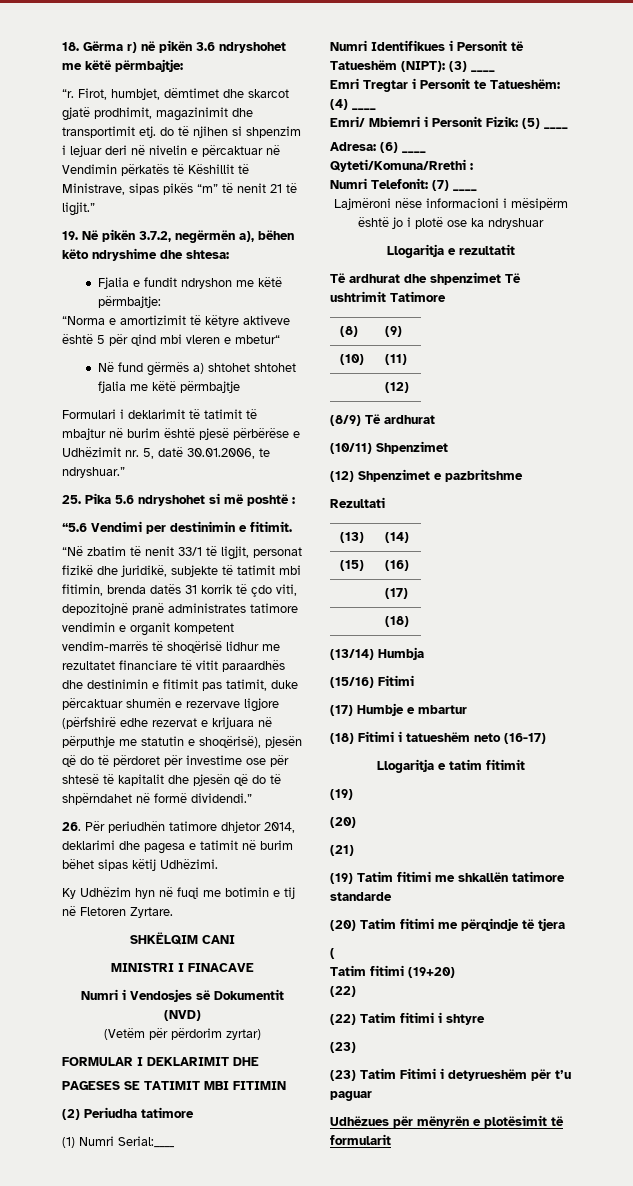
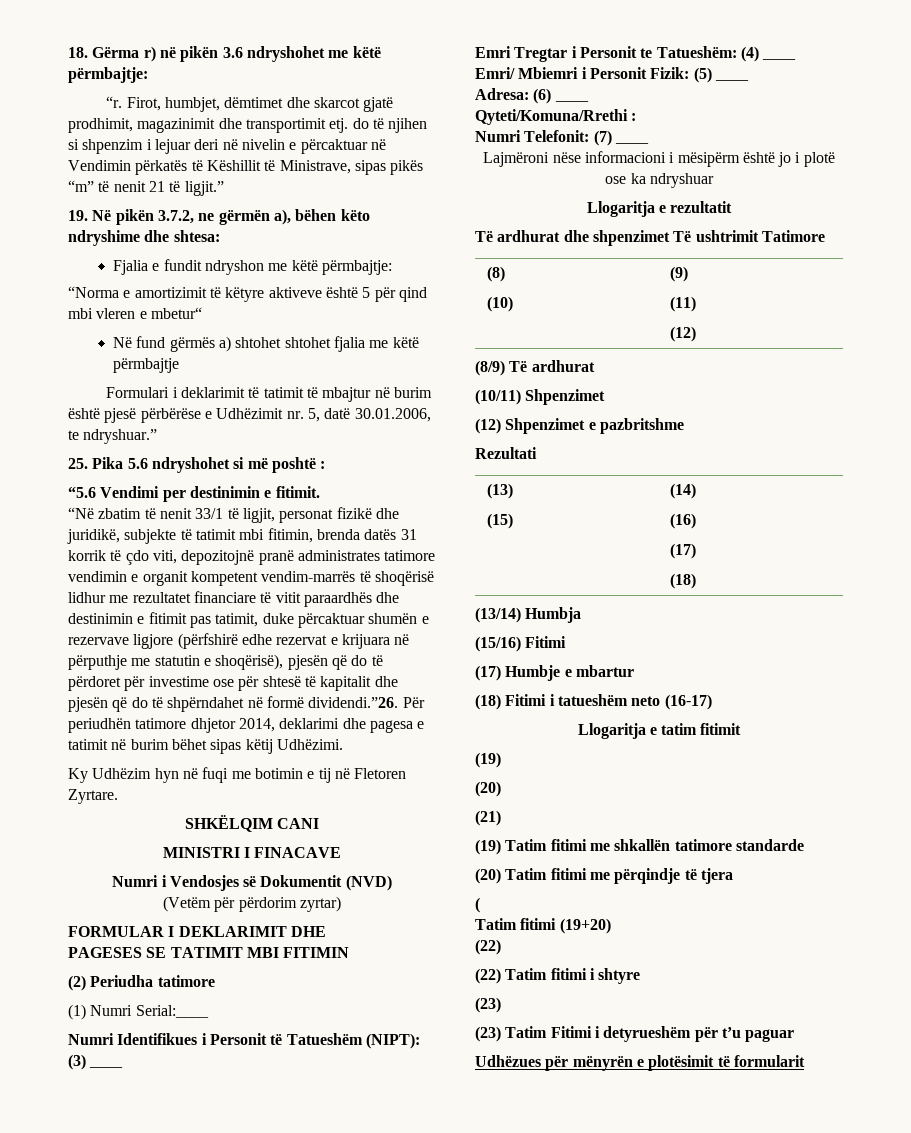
- 19. Në pikën 3.7.2, negërmën a), bëhen këto ndryshime dhe shtesa:
+ 19. Në pikën 3.7.2, ne gërmën a), bëhen këto ndryshime dhe shtesa:
- “Në zbatim të nenit 33/1 të ligjit, personat fizikë dhe juridikë, subjekte të tatimit mbi fitimin, brenda datës 31 korrik të çdo viti, depozitojnë pranë administrates tatimore vendimin e organit kompetent vendim-marrës të shoqërisë lidhur me rezultatet financiare të vitit paraardhës dhe destinimin e fitimit pas tatimit, duke përcaktuar shumën e rezervave ligjore (përfshirë edhe rezervat e krijuara në përputhje me statutin e shoqërisë), pjesën që do të përdoret për investime ose për shtesë të kapitalit dhe pjesën që do të shpërndahet në formë dividendi.”
- 26. Për periudhën tatimore dhjetor 2014, deklarimi dhe pagesa e tatimit në burim bëhet sipas këtij Udhëzimi.
+ “Në zbatim të nenit 33/1 të ligjit, personat fizikë dhe juridikë, subjekte të tatimit mbi fitimin, brenda datës 31 korrik të çdo viti, depozitojnë pranë administrates tatimore vendimin e organit kompetent vendim-marrës të shoqërisë lidhur me rezultatet financiare të vitit paraardhës dhe destinimin e fitimit pas tatimit, duke përcaktuar shumën e rezervave ligjore (përfshirë edhe rezervat e krijuara në përputhje me statutin e shoqërisë), pjesën që do të përdoret për investime ose për shtesë të kapitalit dhe pjesën që do të shpërndahet në formë dividendi.”26. Për periudhën tatimore dhjetor 2014, deklarimi dhe pagesa e tatimit në burim bëhet sipas këtij Udhëzimi.

